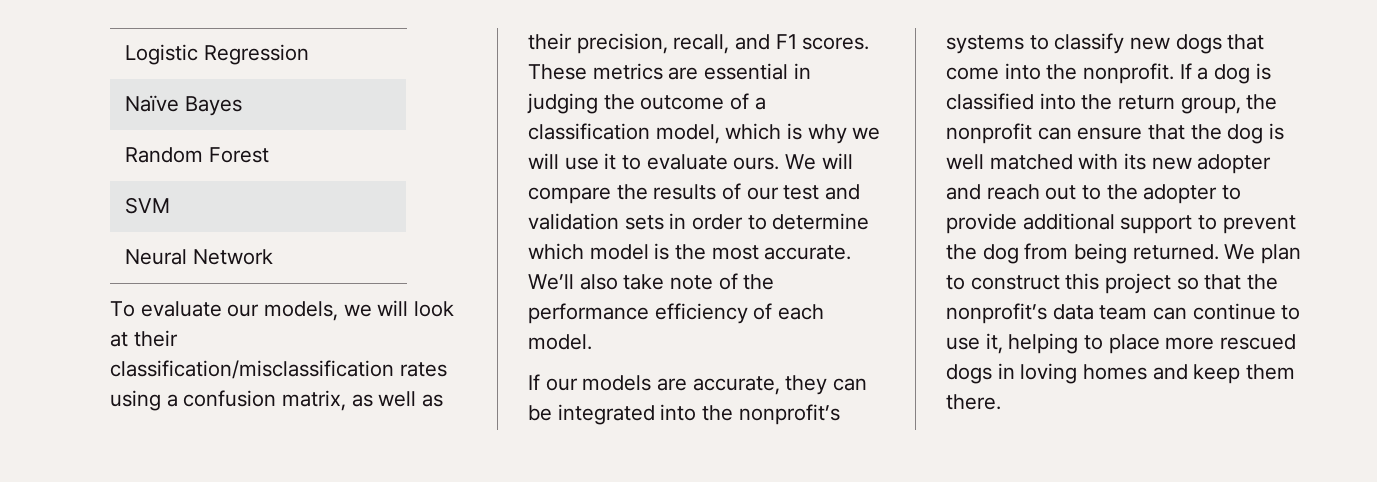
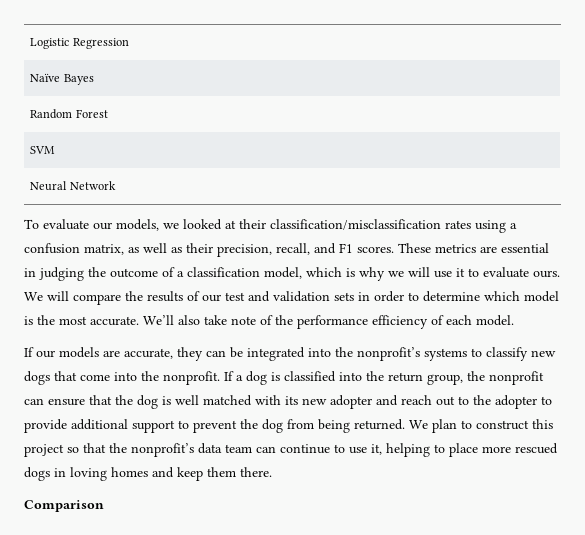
- To evaluate our models, we will look at their classification/misclassification rates using a confusion matrix, as well as their precision, recall, and F1 scores.
+ To evaluate our models, we looked at their classification/misclassification rates using a confusion matrix, as well as their precision, recall, and F1 scores.
+ Comparison

